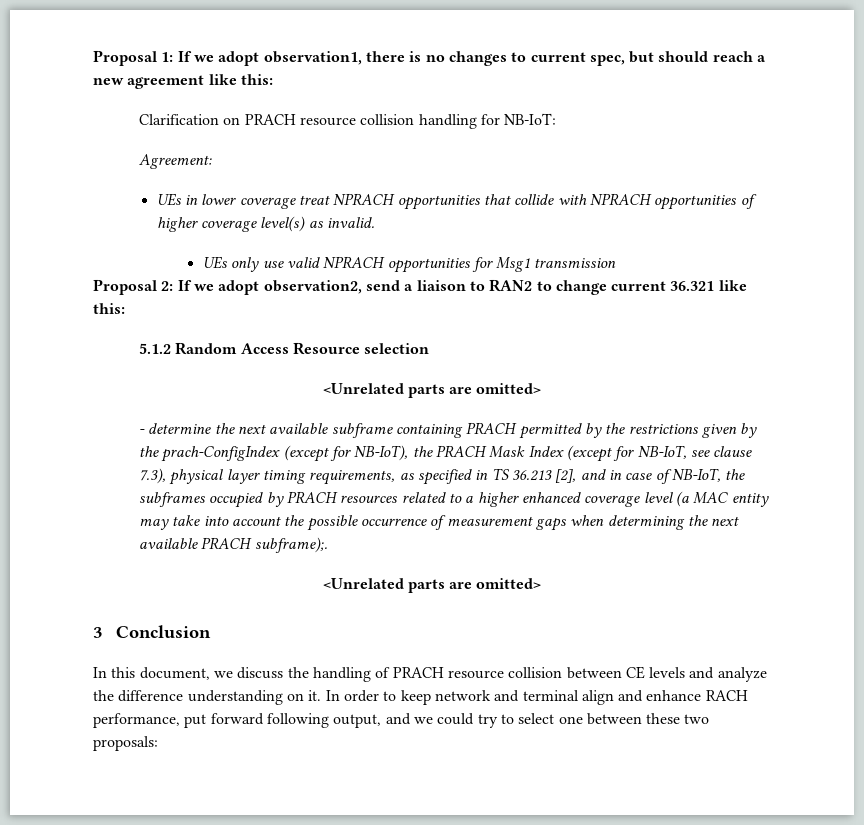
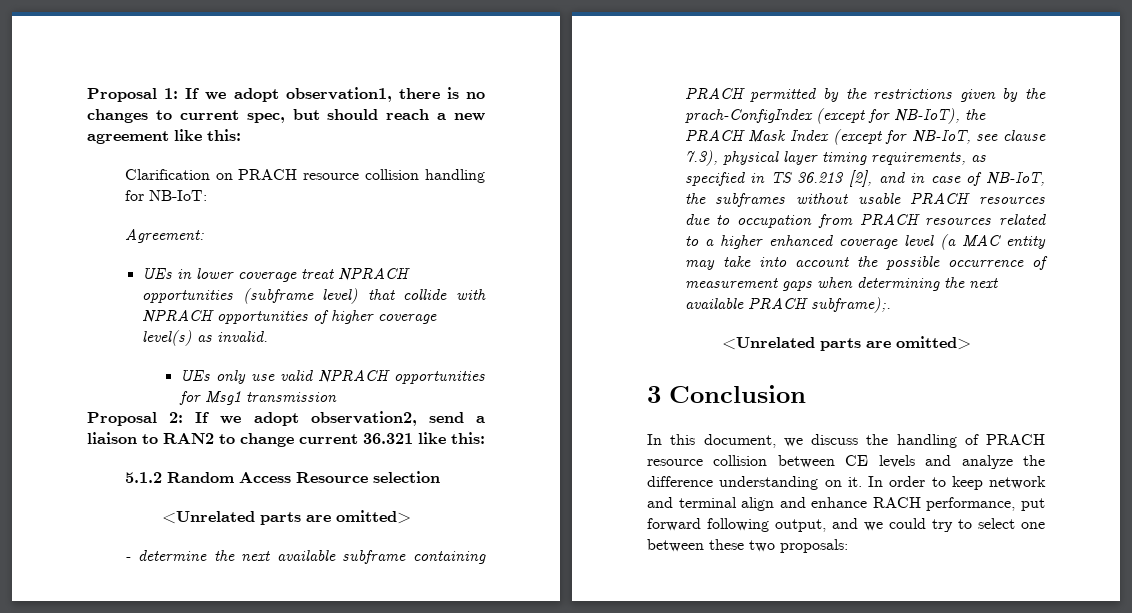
- UEs in lower coverage treat NPRACH opportunities that collide with NPRACH opportunities of higher coverage level(s) as invalid.
+ UEs in lower coverage treat NPRACH opportunities (subframe level) that collide with NPRACH opportunities of higher coverage level(s) as invalid.
- - determine the next available subframe containing PRACH permitted by the restrictions given by the prach-ConfigIndex (except for NB-IoT), the PRACH Mask Index (except for NB-IoT, see clause 7.3), physical layer timing requirements, as specified in TS 36.213 [2], and in case of NB-IoT, the subframes occupied by PRACH resources related to a higher enhanced coverage level (a MAC entity may take into account the possible occurrence of measurement gaps when determining the next available PRACH subframe);.
+ - determine the next available subframe containing PRACH permitted by the restrictions given by the prach-ConfigIndex (except for NB-IoT), the PRACH Mask Index (except for NB-IoT, see clause 7.3), physical layer timing requirements, as specified in TS 36.213 [2], and in case of NB-IoT, the subframes without usable PRACH resources due to occupation from PRACH resources related to a higher enhanced coverage level (a MAC entity may take into account the possible occurrence of measurement gaps when determining the next available PRACH subframe);.

